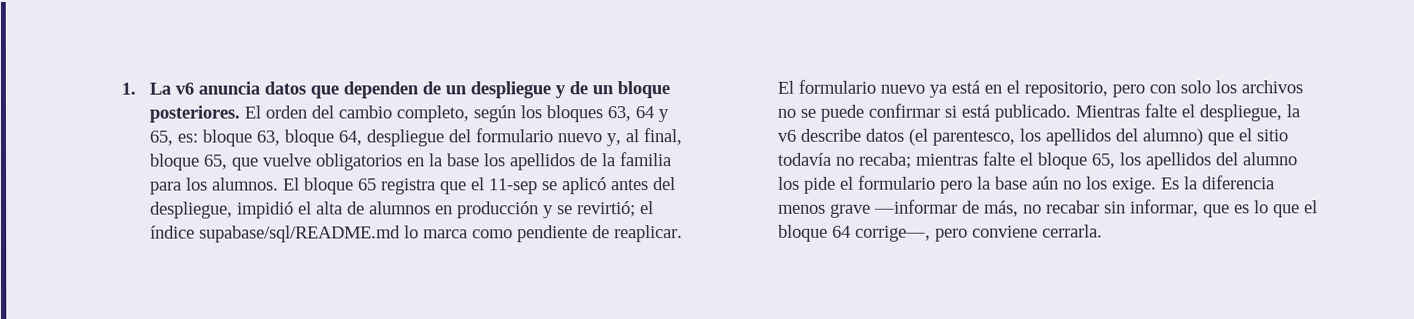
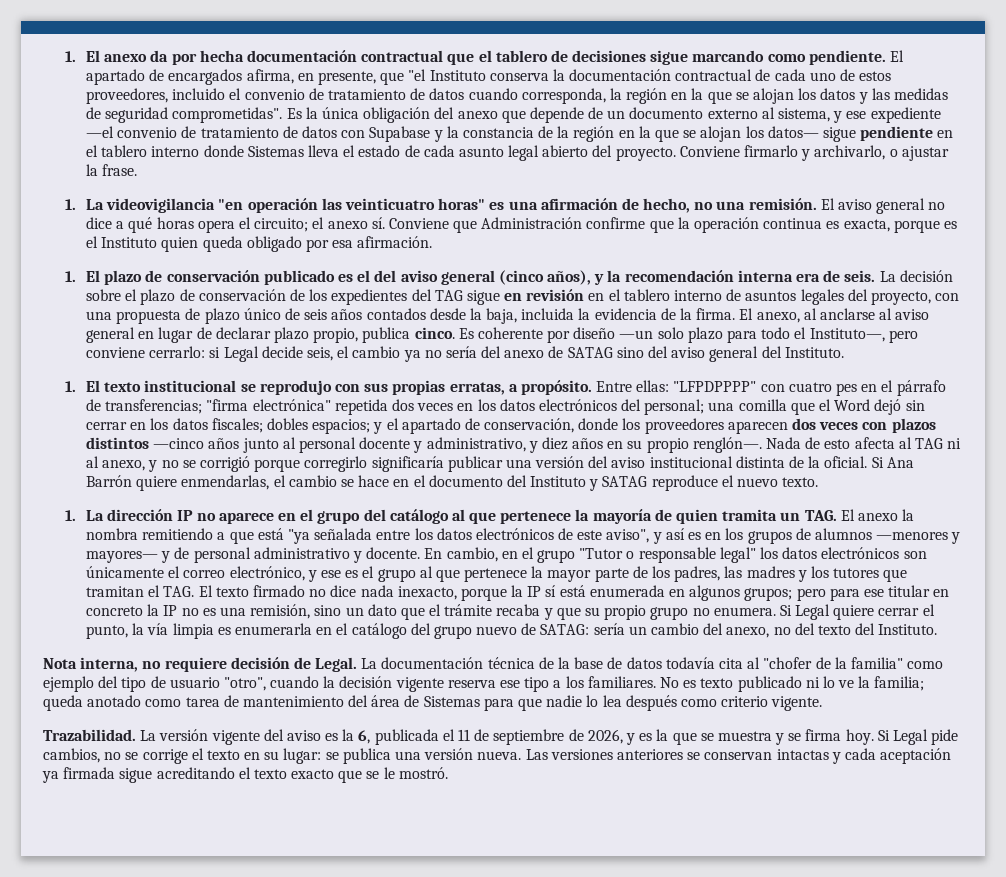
- 1. La v6 anuncia datos que dependen de un despliegue y de un bloque posteriores. El orden del cambio completo, según los bloques 63, 64 y 65, es: bloque 63, bloque 64, despliegue del formulario nuevo y, al final, bloque 65, que vuelve obligatorios en la base los apellidos de la familia para los alumnos. El bloque 65 registra que el 11-sep se aplicó antes del despliegue, impidió el alta de alumnos en producción y se revirtió; el índice supabase/sql/README.md lo marca como pendiente de reaplicar. El formulario nuevo ya está en el repositorio, pero con solo los archivos no se puede confirmar si está publicado. Mientras falte el despliegue, la v6 describe datos (el parentesco, los apellidos del alumno) que el sitio todavía no recaba; mientras falte el bloque 65, los apellidos del alumno los pide el formulario pero la base aún no los exige. Es la diferencia menos grave —informar de más, no recabar sin informar, que es lo que el bloque 64 corrige—, pero conviene cerrarla.
+ 1. El anexo da por hecha documentación contractual que el tablero de decisiones sigue marcando como pendiente. El apartado de encargados afirma, en presente, que "el Instituto conserva la documentación contractual de cada uno de estos proveedores, incluido el convenio de tratamiento de datos cuando corresponda, la región en la que se alojan los datos y las medidas de seguridad comprometidas". Es la única obligación del anexo que depende de un documento externo al sistema, y ese expediente —el convenio de tratamiento de datos con Supabase y la constancia de la región en la que se alojan los datos— sigue pendiente en el tablero interno donde Sistemas lleva el estado de cada asunto legal abierto del proyecto. Conviene firmarlo y archivarlo, o ajustar la frase.
+ 1. La videovigilancia "en operación las veinticuatro horas" es una afirmación de hecho, no una remisión. El aviso general no dice a qué horas opera el circuito; el anexo sí. Conviene que Administración confirme que la operación continua es exacta, porque es el Instituto quien queda obligado por esa afirmación.
+ 1. El plazo de conservación publicado es el del aviso general (cinco años), y la recomendación interna era de seis. La decisión sobre el plazo de conservación de los expedientes del TAG sigue en revisión en el tablero interno de asuntos legales del proyecto, con una propuesta de plazo único de seis años contados desde la baja, incluida la evidencia de la firma. El anexo, al anclarse al aviso general en lugar de declarar plazo propio, publica cinco. Es coherente por diseño —un solo plazo para todo el Instituto—, pero conviene cerrarlo: si Legal decide seis, el cambio ya no sería del anexo de SATAG sino del aviso general del Instituto.
+ 1. El texto institucional se reprodujo con sus propias erratas, a propósito. Entre ellas: "LFPDPPPP" con cuatro pes en el párrafo de transferencias; "firma electrónica" repetida dos veces en los datos electrónicos del personal; una comilla que el Word dejó sin cerrar en los datos fiscales; dobles espacios; y el apartado de conservación, donde los proveedores aparecen dos veces con plazos distintos —cinco años junto al personal docente y administrativo, y diez años en su propio renglón—. Nada de esto afecta al TAG ni al anexo, y no se corrigió porque corregirlo significaría publicar una versión del aviso institucional distinta de la oficial. Si Ana Barrón quiere enmendarlas, el cambio se hace en el documento del Instituto y SATAG reproduce el nuevo texto.
+ 1. La dirección IP no aparece en el grupo del catálogo al que pertenece la mayoría de quien tramita un TAG. El anexo la nombra remitiendo a que está "ya señalada entre los datos electrónicos de este aviso", y así es en los grupos de alumnos —menores y mayores— y de personal administrativo y docente. En cambio, en el grupo "Tutor o responsable legal" los datos electrónicos son únicamente el correo electrónico, y ese es el grupo al que pertenece la mayor parte de los padres, las madres y los tutores que tramitan el TAG. El texto firmado no dice nada inexacto, porque la IP sí está enumerada en algunos grupos; pero para ese titular en concreto la IP no es una remisión, sino un dato que el trámite recaba y que su propio grupo no enumera. Si Legal quiere cerrar el punto, la vía limpia es enumerarla en el catálogo del grupo nuevo de SATAG: sería un cambio del anexo, no del texto del Instituto.
+ Nota interna, no requiere decisión de Legal. La documentación técnica de la base de datos todavía cita al "chofer de la familia" como ejemplo del tipo de usuario "otro", cuando la decisión vigente reserva ese tipo a los familiares. No es texto publicado ni lo ve la familia; queda anotado como tarea de mantenimiento del área de Sistemas para que nadie lo lea después como criterio vigente.
+ Trazabilidad. La versión vigente del aviso es la 6, publicada el 11 de septiembre de 2026, y es la que se muestra y se firma hoy. Si Legal pide cambios, no se corrige el texto en su lugar: se publica una versión nueva. Las versiones anteriores se conservan intactas y cada aceptación ya firmada sigue acreditando el texto exacto que se le mostró.

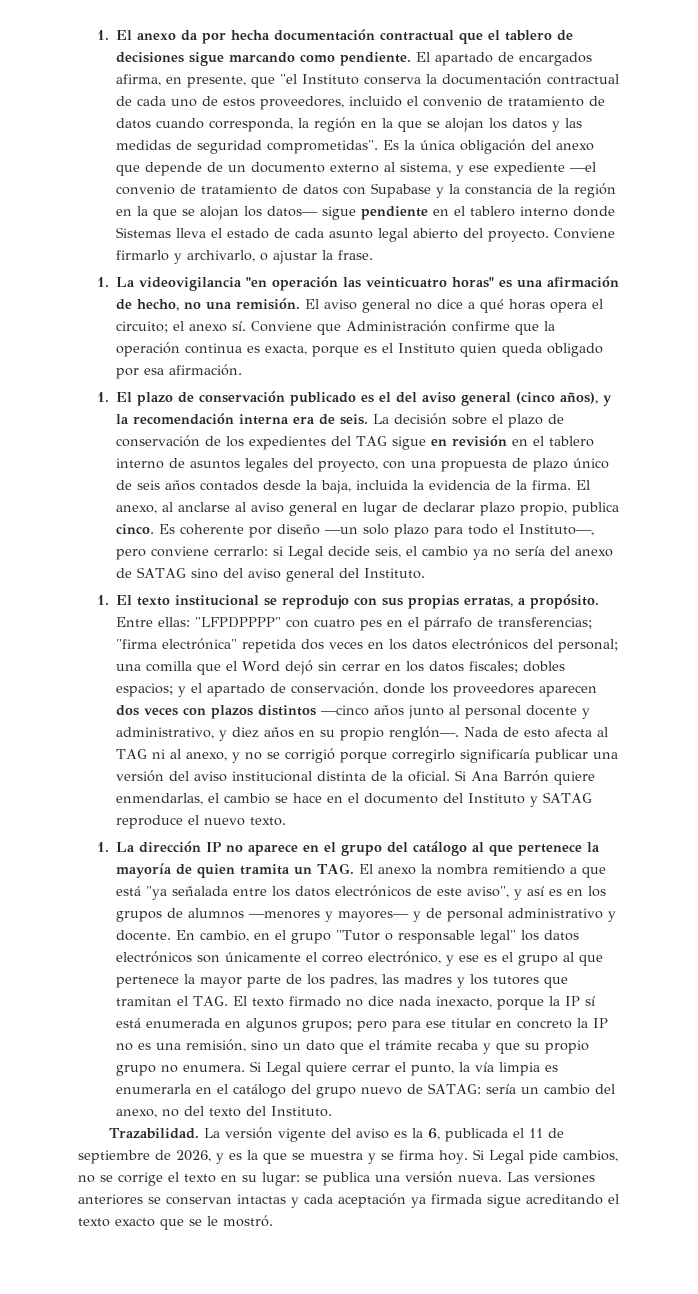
- Nota interna, no requiere decisión de Legal. La documentación técnica de la base de datos todavía cita al "chofer de la familia" como ejemplo del tipo de usuario "otro", cuando la decisión vigente reserva ese tipo a los familiares. No es texto publicado ni lo ve la familia; queda anotado como tarea de mantenimiento del área de Sistemas para que nadie lo lea después como criterio vigente.

